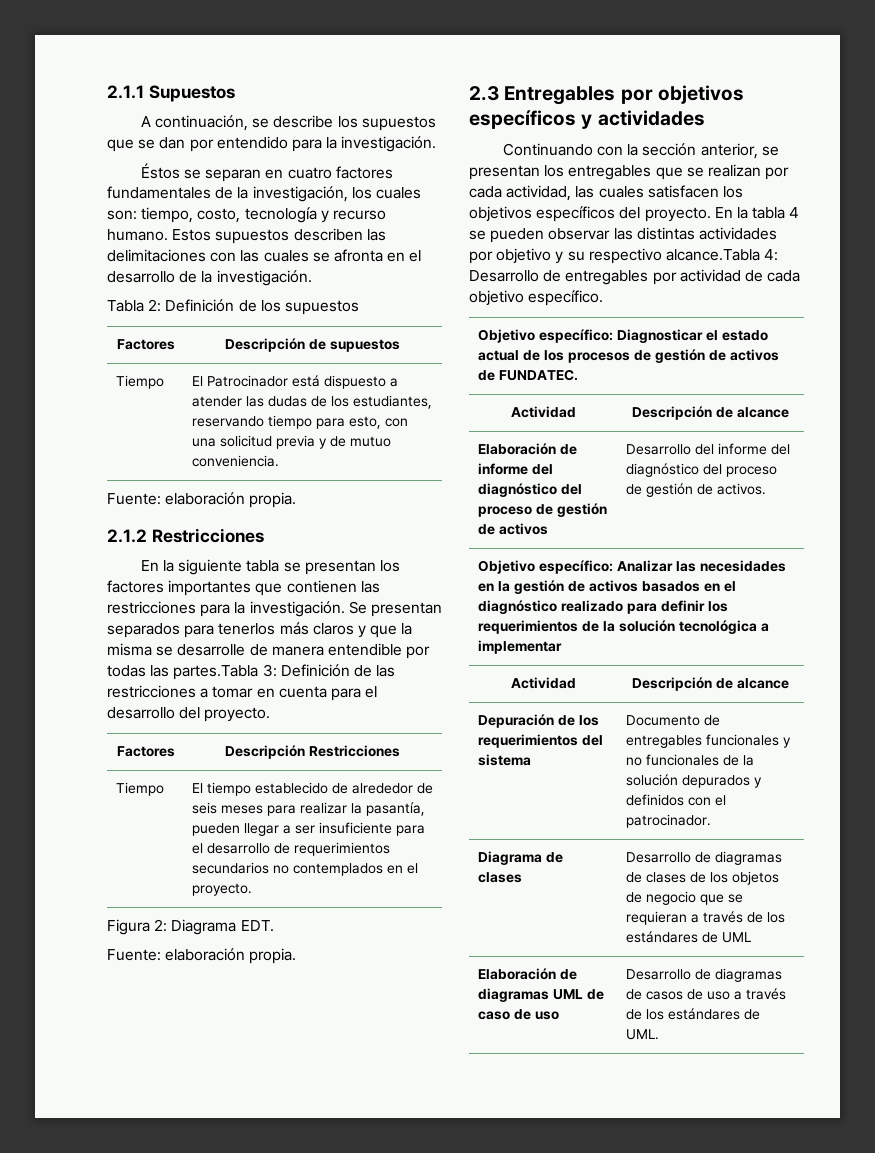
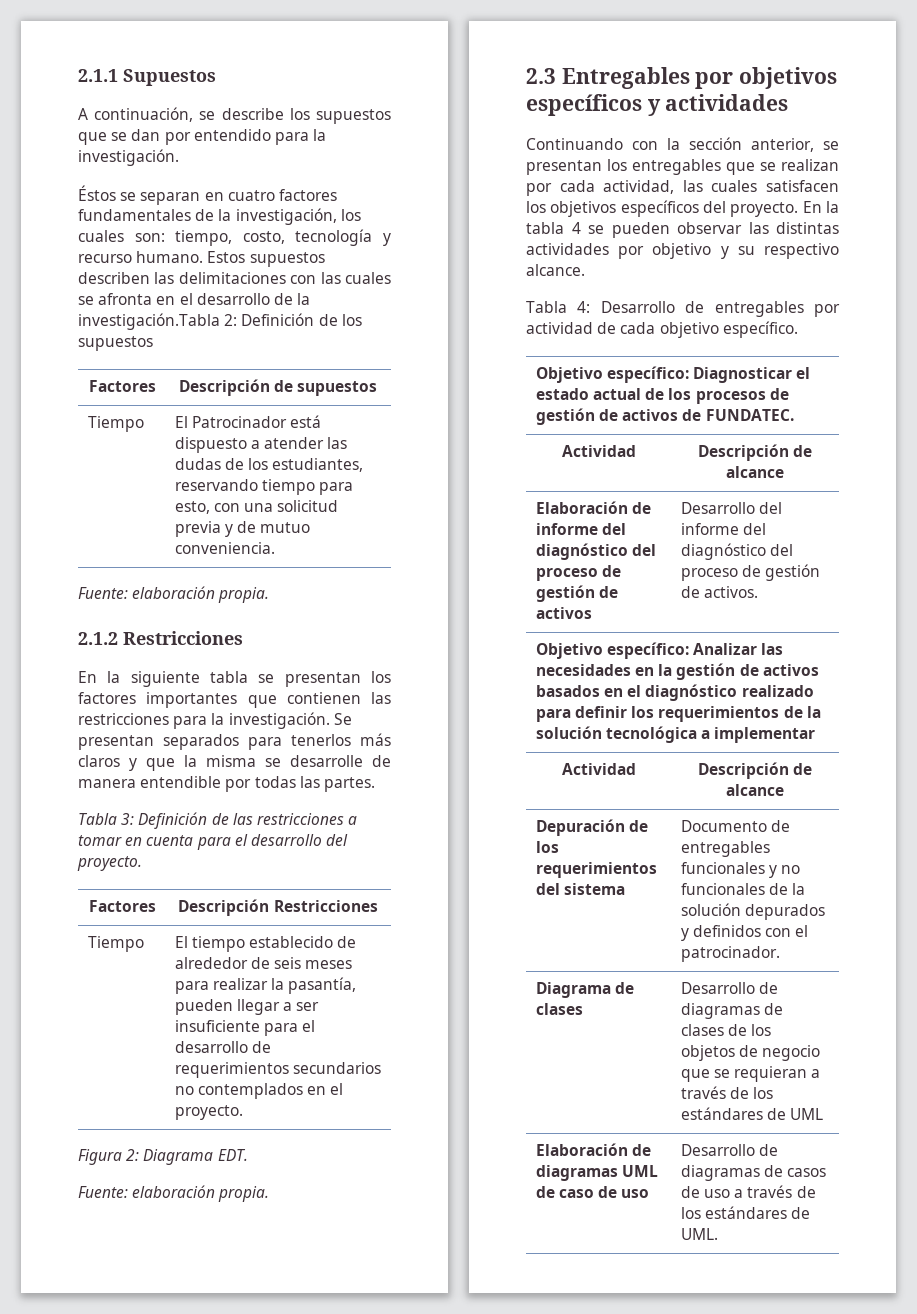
- Estos supuestos describen las delimitaciones con las cuales se afronta en el desarrollo de la investigación.
- Tabla 2: Definición de los supuestos
+ Estos supuestos describen las delimitaciones con las cuales se afronta en el desarrollo de la investigación.Tabla 2: Definición de los supuestos
- Se presentan separados para tenerlos más claros y que la misma se desarrolle de manera entendible por todas las partes.Tabla 3: Definición de las restricciones a tomar en cuenta para el desarrollo del proyecto.
+ Se presentan separados para tenerlos más claros y que la misma se desarrolle de manera entendible por todas las partes.
+ Tabla 3: Definición de las restricciones a tomar en cuenta para el desarrollo del proyecto.
- En la tabla 4 se pueden observar las distintas actividades por objetivo y su respectivo alcance.Tabla 4: Desarrollo de entregables por actividad de cada objetivo específico.
+ En la tabla 4 se pueden observar las distintas actividades por objetivo y su respectivo alcance.
+ Tabla 4: Desarrollo de entregables por actividad de cada objetivo específico.

